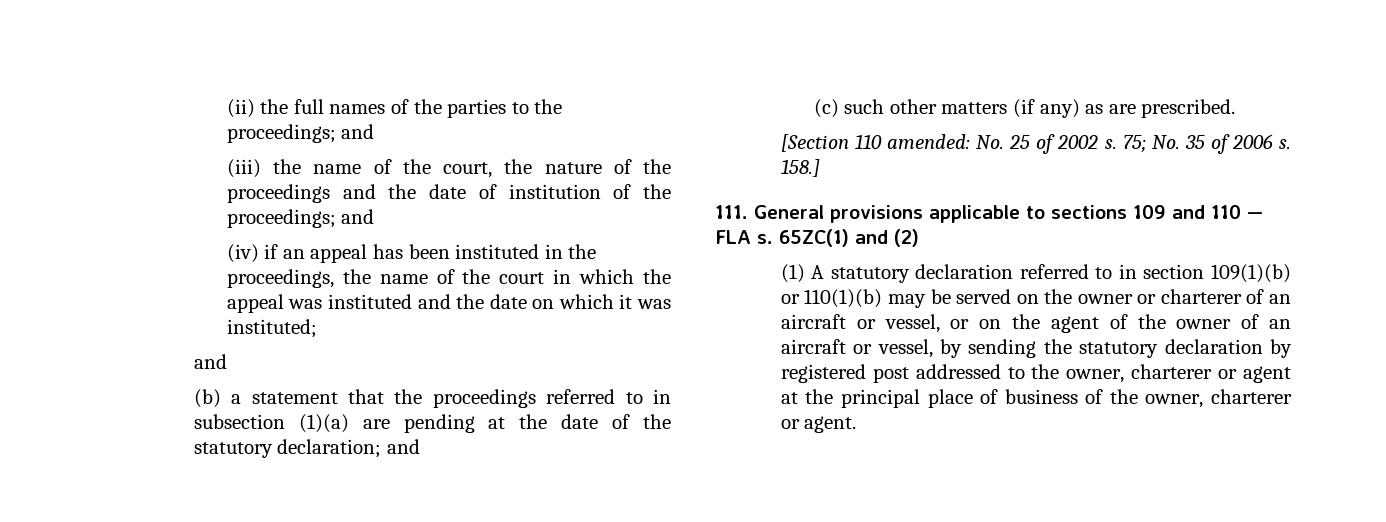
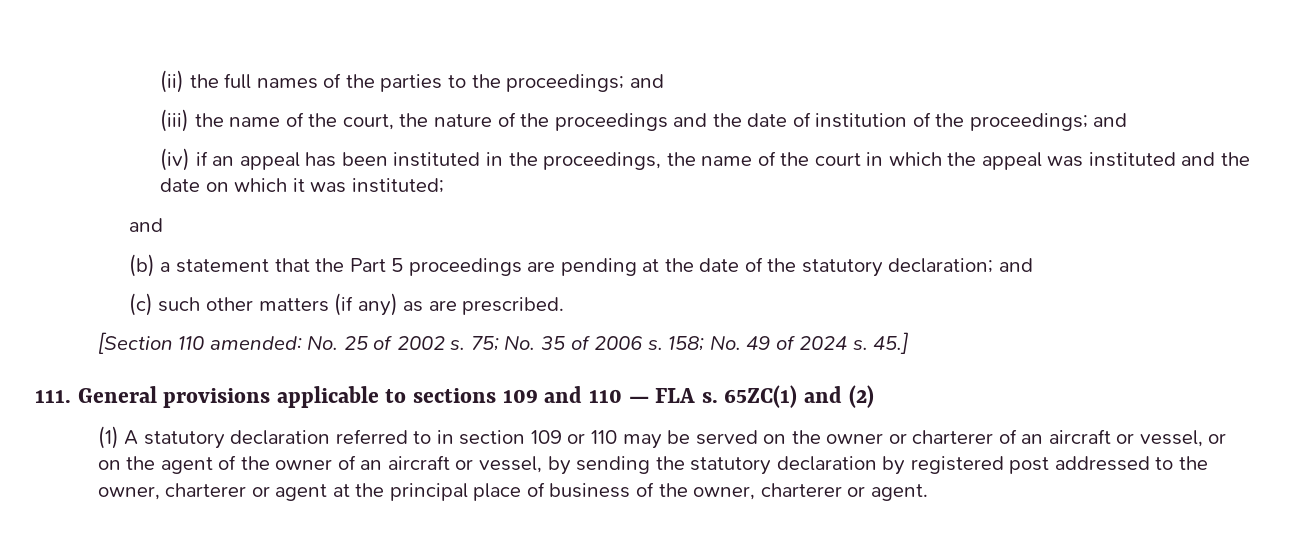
- (b) a statement that the proceedings referred to in subsection (1)(a) are pending at the date of the statutory declaration; and
+ (b) a statement that the Part 5 proceedings are pending at the date of the statutory declaration; and
- 158.]
+ 158; No. 49 of 2024 s. 45.]
- (1) A statutory declaration referred to in section 109(1)(b) or 110(1)(b) may be served on the owner or charterer of an aircraft or vessel, or on the agent of the owner of an aircraft or vessel, by sending the statutory declaration by registered post addressed to the owner, charterer or agent at the principal place of business of the owner, charterer or agent.
+ (1) A statutory declaration referred to in section 109 or 110 may be served on the owner or charterer of an aircraft or vessel, or on the agent of the owner of an aircraft or vessel, by sending the statutory declaration by registered post addressed to the owner, charterer or agent at the principal place of business of the owner, charterer or agent.

